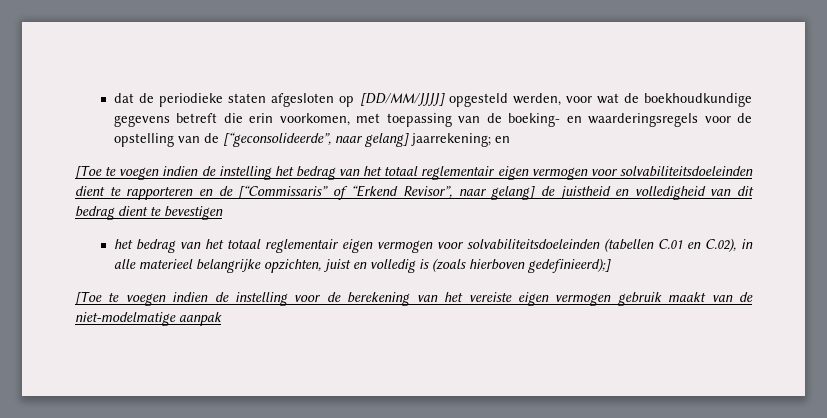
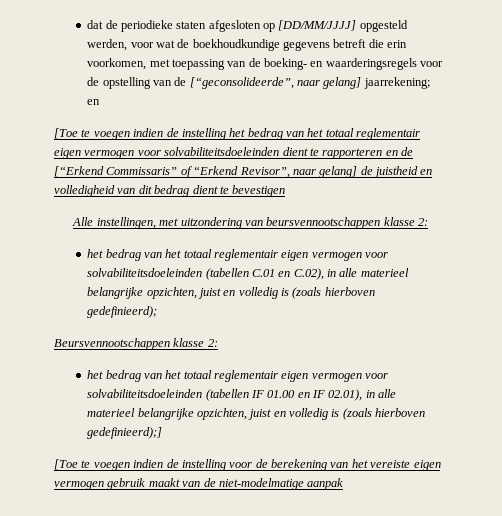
- [Toe te voegen indien de instelling het bedrag van het totaal reglementair eigen vermogen voor solvabiliteitsdoeleinden dient te rapporteren en de [“Commissaris” of “Erkend Revisor”, naar gelang] de juistheid en volledigheid van dit bedrag dient te bevestigen
+ [Toe te voegen indien de instelling het bedrag van het totaal reglementair eigen vermogen voor solvabiliteitsdoeleinden dient te rapporteren en de [“Erkend Commissaris” of “Erkend Revisor”, naar gelang] de juistheid en volledigheid van dit bedrag dient te bevestigen
+ Alle instellingen, met uitzondering van beursvennootschappen klasse 2:
- het bedrag van het totaal reglementair eigen vermogen voor solvabiliteitsdoeleinden (tabellen C.01 en C.02), in alle materieel belangrijke opzichten, juist en volledig is (zoals hierboven gedefinieerd);]
+ het bedrag van het totaal reglementair eigen vermogen voor solvabiliteitsdoeleinden (tabellen C.01 en C.02), in alle materieel belangrijke opzichten, juist en volledig is (zoals hierboven gedefinieerd);
+ Beursvennootschappen klasse 2:
+ het bedrag van het totaal reglementair eigen vermogen voor solvabiliteitsdoeleinden (tabellen IF 01.00 en IF 02.01), in alle materieel belangrijke opzichten, juist en volledig is (zoals hierboven gedefinieerd);]

